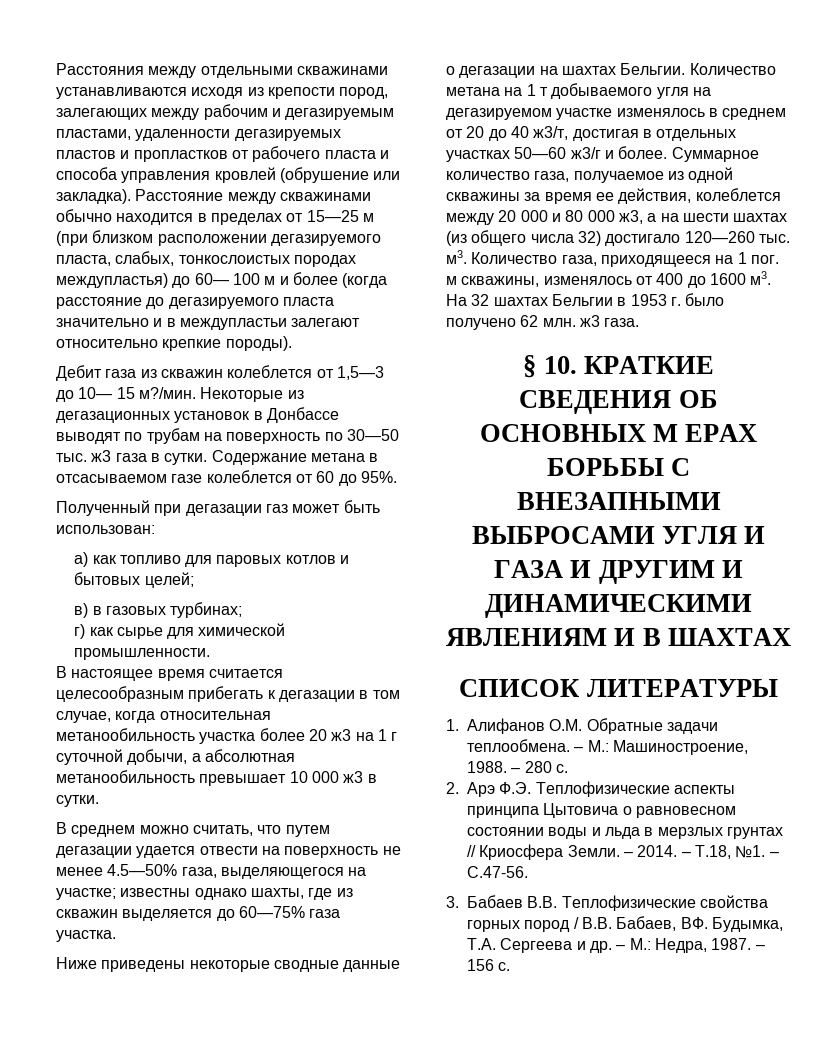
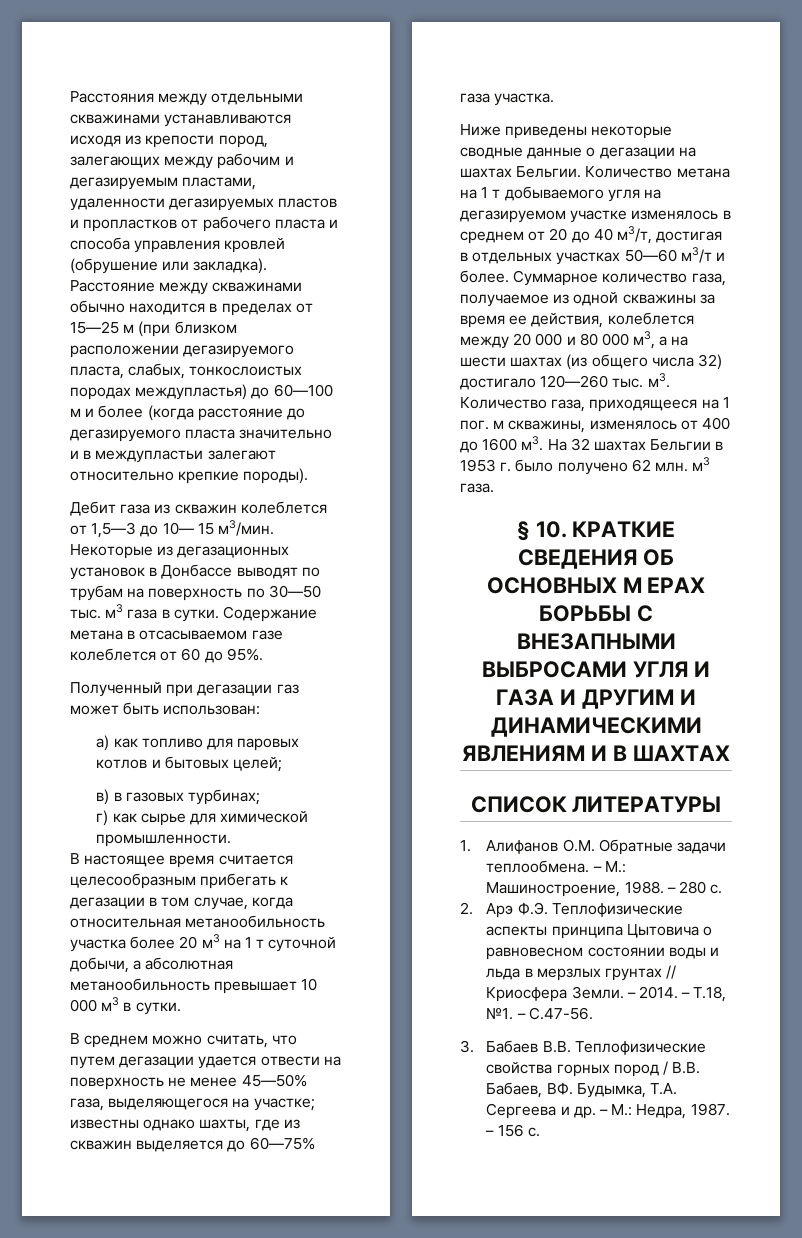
- Расстояние между скважинами обычно находится в пределах от 15—25 м (при близком расположении дегазируемого пласта, слабых, тонкослоистых породах междупластья) до 60— 100 м и более (когда расстояние до дегазируемого пласта значительно и в междупластьи залегают относительно крепкие породы).
+ Расстояние между скважинами обычно находится в пределах от 15—25 м (при близком расположении дегазируемого пласта, слабых, тонкослоистых породах междупластья) до 60—100 м и более (когда расстояние до дегазируемого пласта значительно и в междупластьи залегают относительно крепкие породы).
- Дебит газа из скважин колеблется от 1,5—3 до 10— 15 м?/мин.
+ Дебит газа из скважин колеблется от 1,5—3 до 10— 15 м3/мин.
- Некоторые из дегазационных установок в Донбассе выводят по трубам на поверхность по 30—50 тыс. ж3 газа в сутки.
+ Некоторые из дегазационных установок в Донбассе выводят по трубам на поверхность по 30—50 тыс. м3 газа в сутки.
- В настоящее время считается целесообразным прибегать к дегазации в том случае, когда относительная метанообильность участка более 20 ж3 на 1 г суточной добычи, а абсолютная метанообильность превышает 10 000 ж3 в сутки.
+ В настоящее время считается целесообразным прибегать к дегазации в том случае, когда относительная метанообильность участка более 20 м3 на 1 т суточной добычи, а абсолютная метанообильность превышает 10 000 м3 в сутки.
- В среднем можно считать, что путем дегазации удается отвести на поверхность не менее 4.5—50% газа, выделяющегося на участке; известны однако шахты, где из скважин выделяется до 60—75% газа участка.
+ В среднем можно считать, что путем дегазации удается отвести на поверхность не менее 45—50% газа, выделяющегося на участке; известны однако шахты, где из скважин выделяется до 60—75% газа участка.
- Количество метана на 1 т добываемого угля на дегазируемом участке изменялось в среднем от 20 до 40 ж3/т, достигая в отдельных участках 50—60 ж3/г и более.
+ Количество метана на 1 т добываемого угля на дегазируемом участке изменялось в среднем от 20 до 40 м3/т, достигая в отдельных участках 50—60 м3/т и более.
- Суммарное количество газа, получаемое из одной скважины за время ее действия, колеблется между 20 000 и 80 000 ж3, а на шести шахтах (из общего числа 32) достигало 120—260 тыс. м3.
+ Суммарное количество газа, получаемое из одной скважины за время ее действия, колеблется между 20 000 и 80 000 м3, а на шести шахтах (из общего числа 32) достигало 120—260 тыс. м3.
- На 32 шахтах Бельгии в 1953 г. было получено 62 млн. ж3 газа.
+ На 32 шахтах Бельгии в 1953 г. было получено 62 млн. м3 газа.

